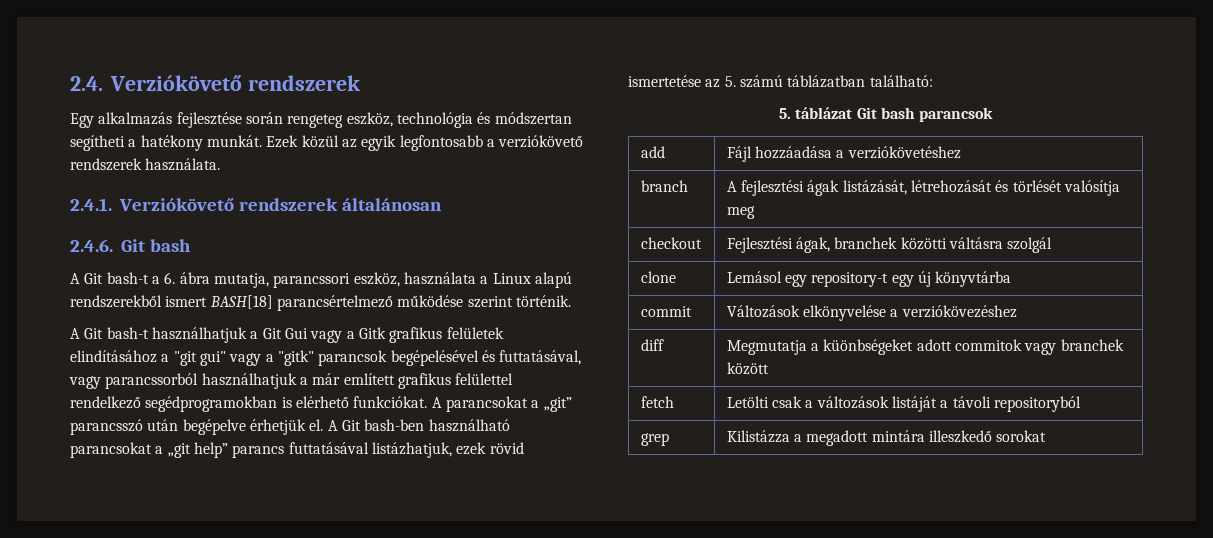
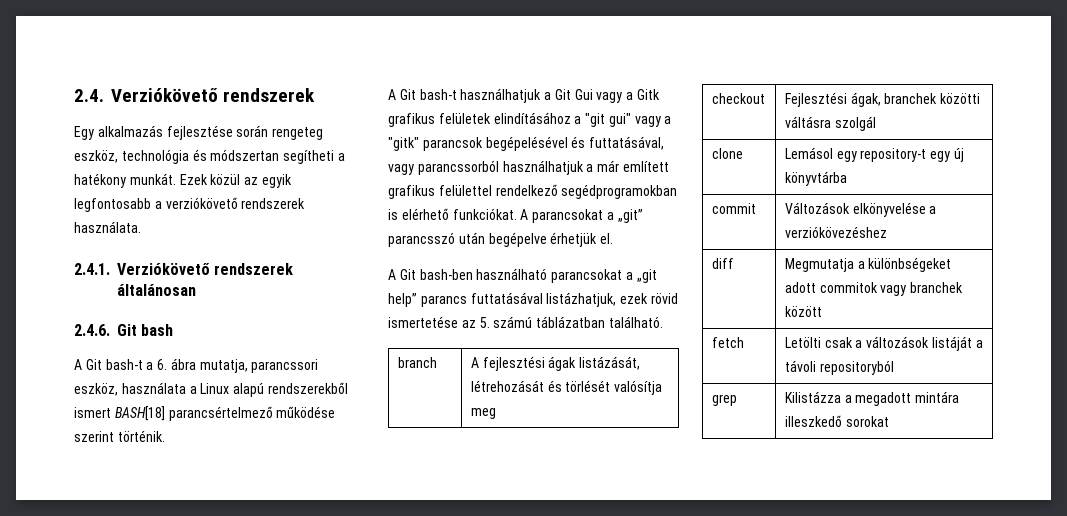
- A parancsokat a „git” parancsszó után begépelve érhetjük el. A Git bash-ben használható parancsokat a „git help” parancs futtatásával listázhatjuk, ezek rövid ismertetése az 5. számú táblázatban található:
- 5. táblázat Git bash parancsok
- add | Fájl hozzáadása a verziókövetéshez
+ A parancsokat a „git” parancsszó után begépelve érhetjük el.
+ A Git bash-ben használható parancsokat a „git help” parancs futtatásával listázhatjuk, ezek rövid ismertetése az 5. számú táblázatban található.
- diff | Megmutatja a küönbségeket adott commitok vagy branchek között
+ diff | Megmutatja a különbségeket adott commitok vagy branchek között

